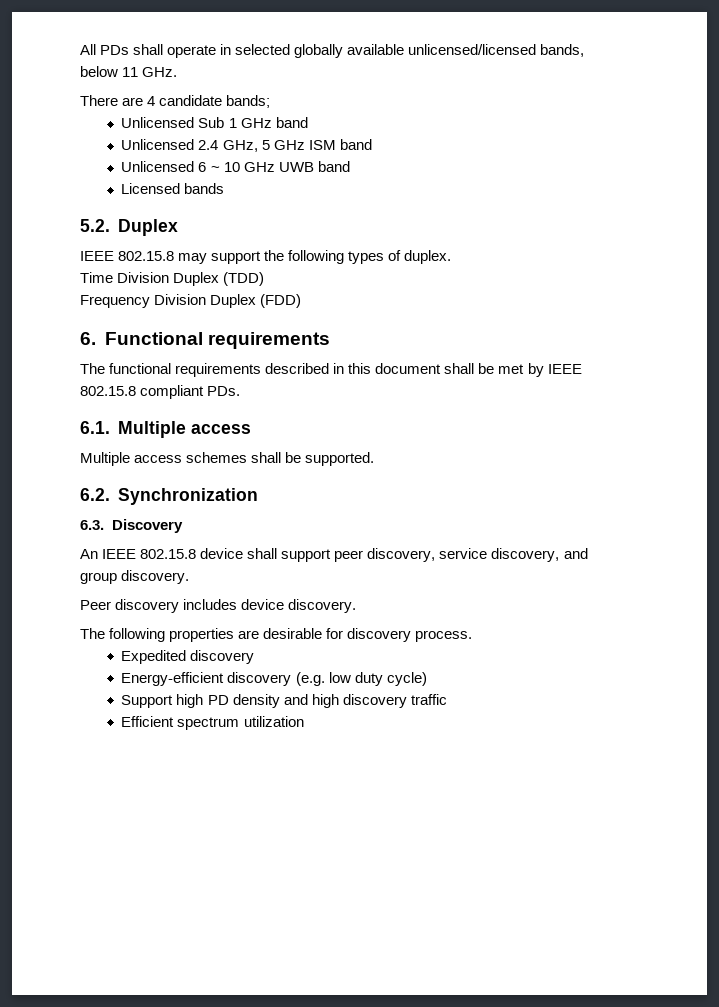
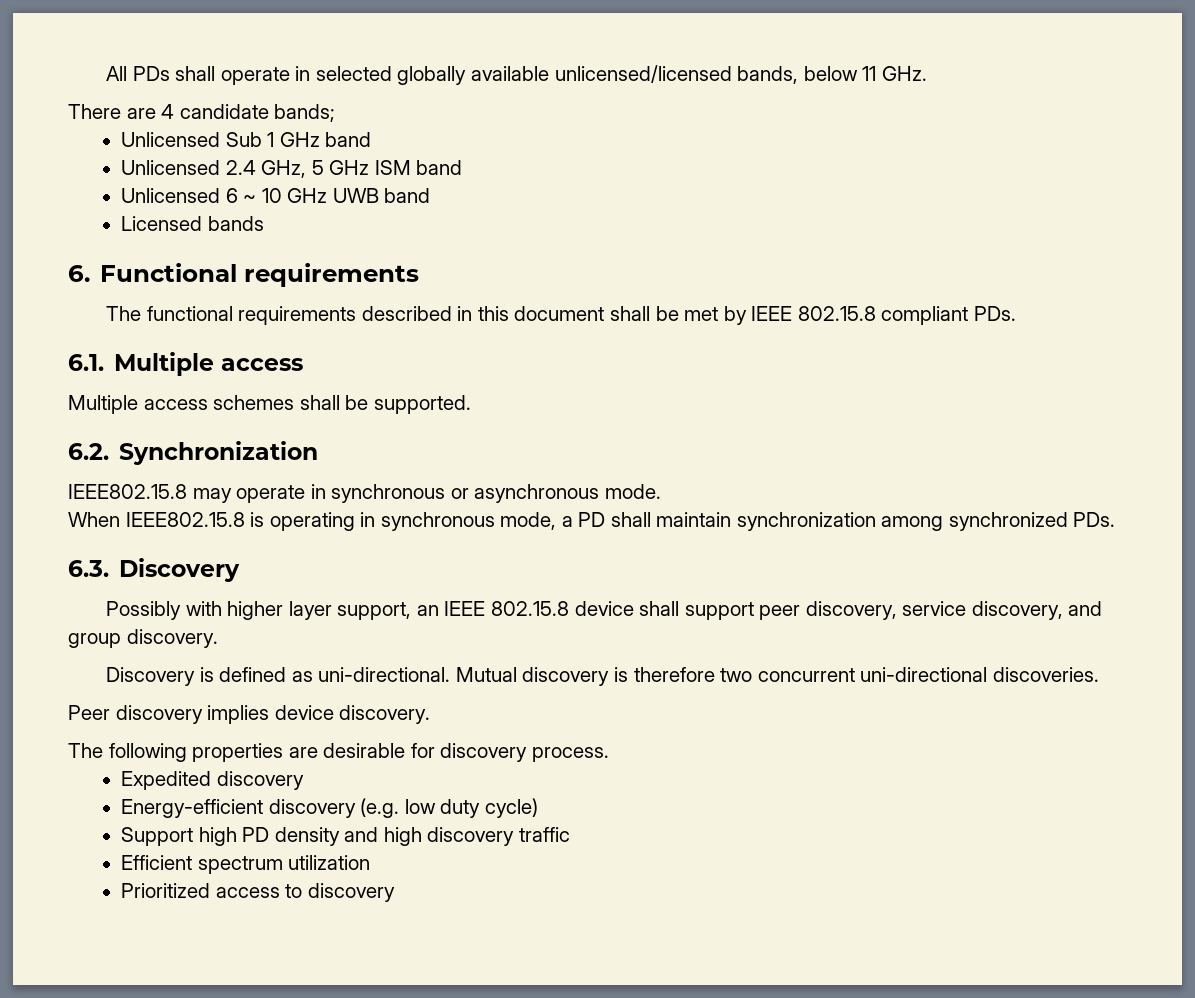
- 5.2. Duplex
- IEEE 802.15.8 may support the following types of duplex.
- Time Division Duplex (TDD)
- Frequency Division Duplex (FDD)
+ IEEE802.15.8 may operate in synchronous or asynchronous mode.
+ When IEEE802.15.8 is operating in synchronous mode, a PD shall maintain synchronization among synchronized PDs.
  6.3. Discovery
- An IEEE 802.15.8 device shall support peer discovery, service discovery, and group discovery.
+ Possibly with higher layer support, an IEEE 802.15.8 device shall support peer discovery, service discovery, and group discovery.
+ Discovery is defined as uni-directional. Mutual discovery is therefore two concurrent uni-directional discoveries.
- Peer discovery includes device discovery.
+ Peer discovery implies device discovery.
+ Prioritized access to discovery

